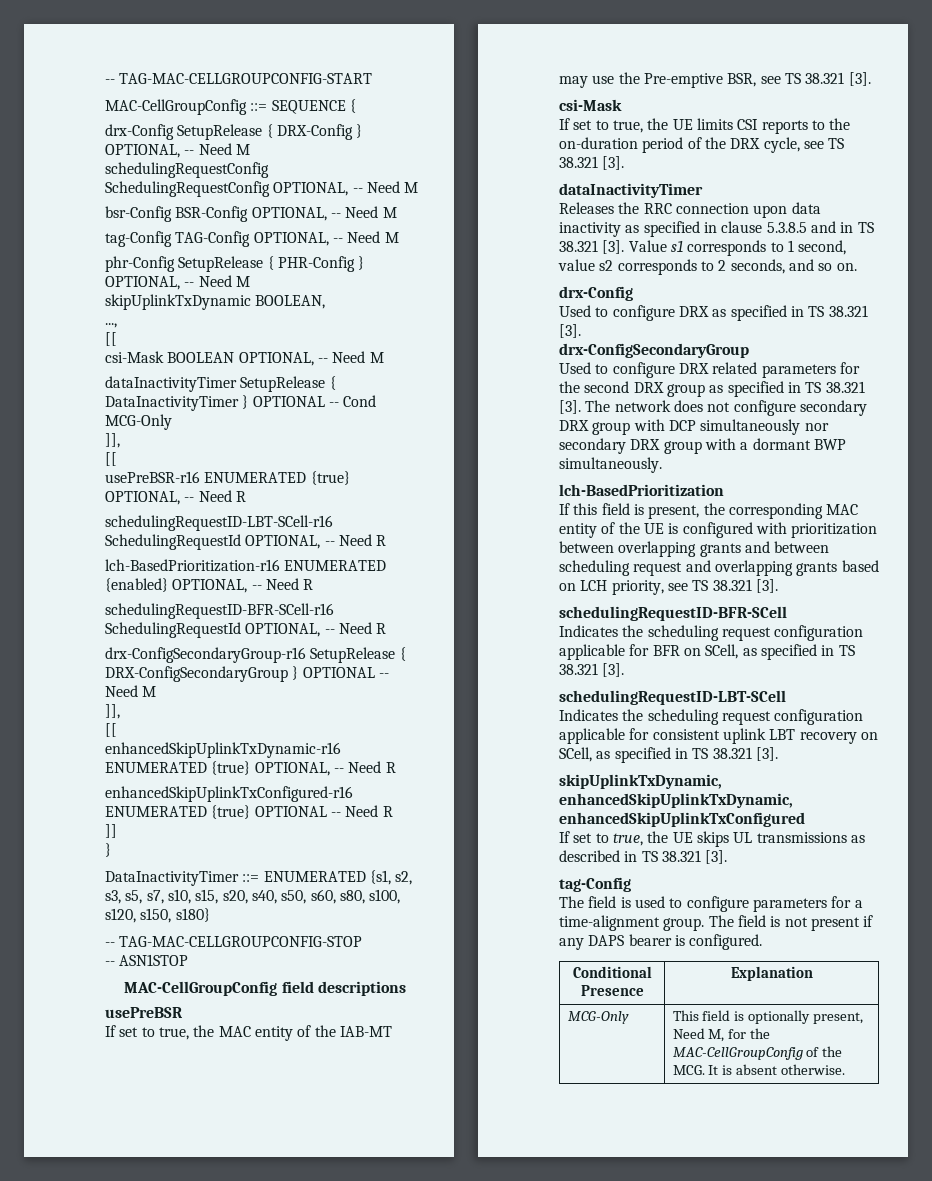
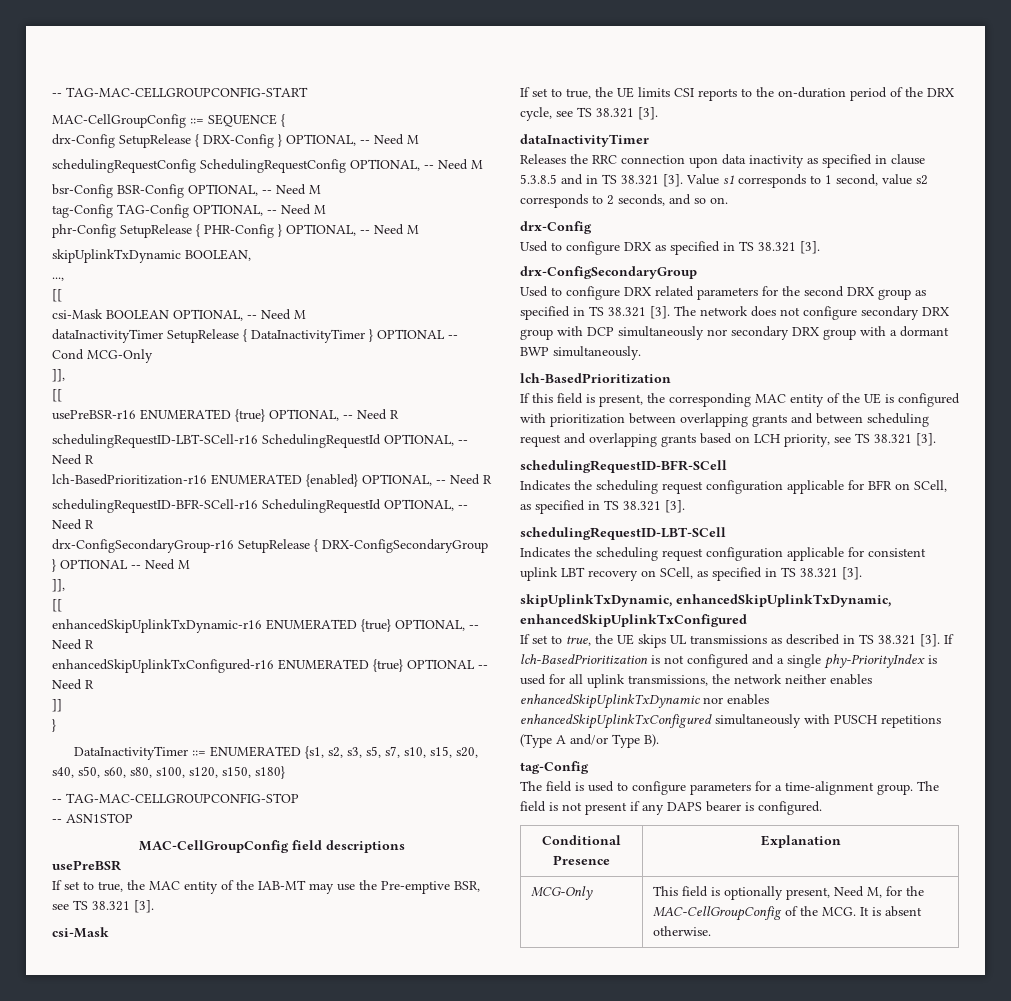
+ If lch-BasedPrioritization is not configured and a single phy-PriorityIndex is used for all uplink transmissions, the network neither enables enhancedSkipUplinkTxDynamic nor enables enhancedSkipUplinkTxConfigured simultaneously with PUSCH repetitions (Type A and/or Type B).

